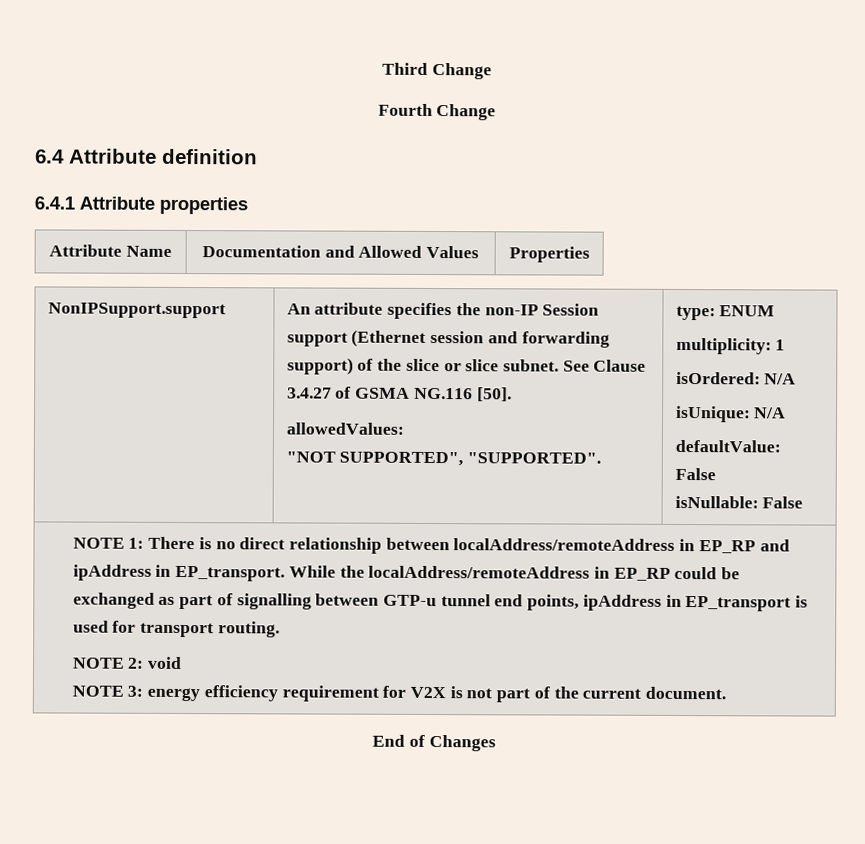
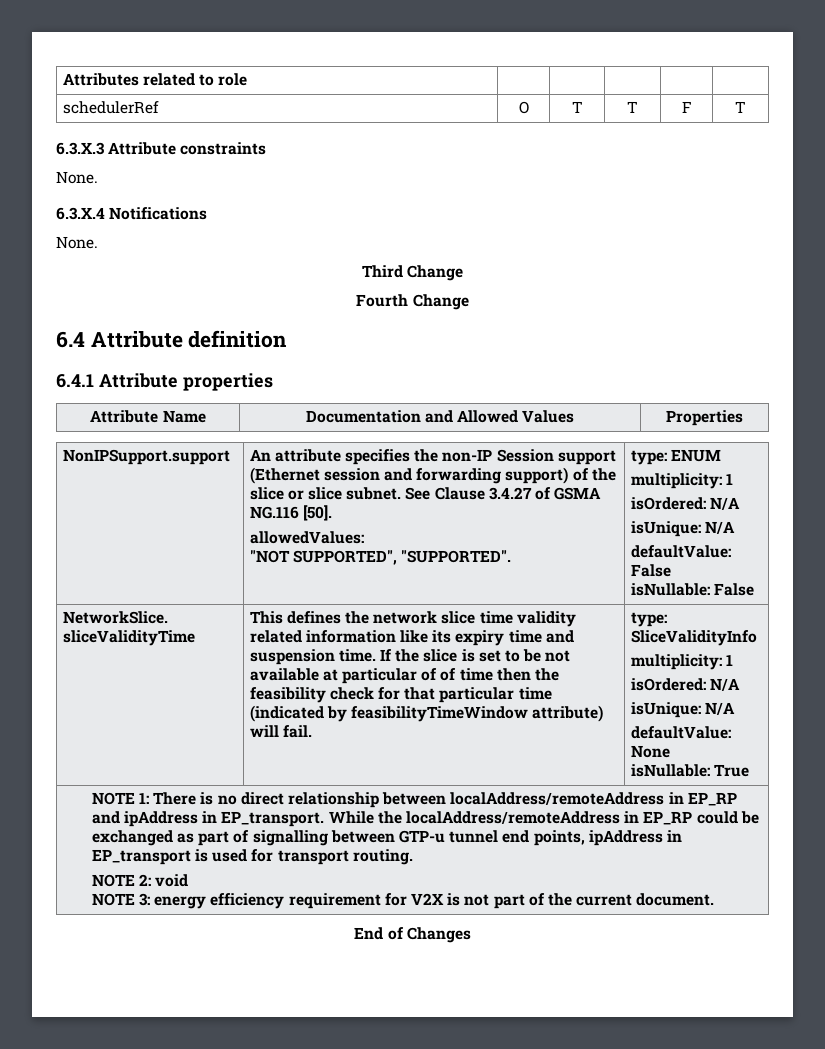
+ Attributes related to role | | | | |
+ schedulerRef | O | T | T | F | T
+ 6.3.X.3 Attribute constraints
+ None.
+ 6.3.X.4 Notifications
+ None.
+ NetworkSlice. sliceValidityTime | This defines the network slice time validity related information like its expiry time and suspension time. If the slice is set to be not available at particular of of time then the feasibility check for that particular time (indicated by feasibilityTimeWindow attribute) will fail. | type: SliceValidityInfo
+ multiplicity: 1
+ isOrdered: N/A
+ isUnique: N/A
+ defaultValue: None
+ isNullable: True

